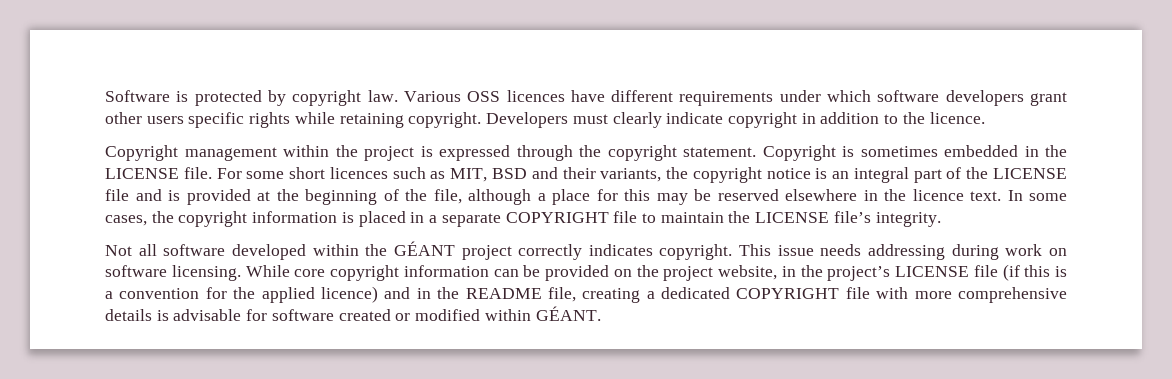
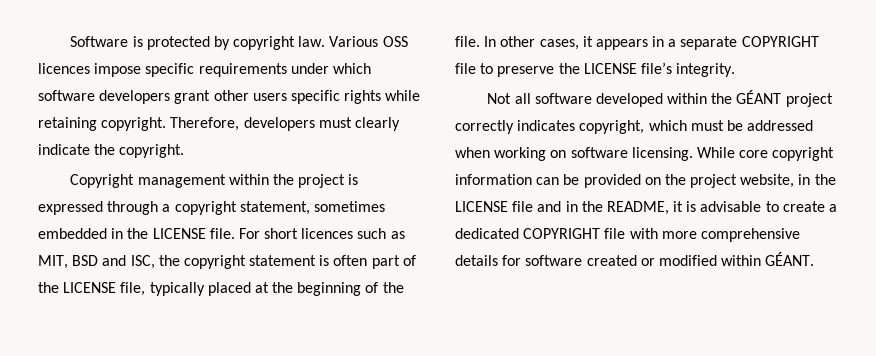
- Various OSS licences have different requirements under which software developers grant other users specific rights while retaining copyright.
+ Various OSS licences impose specific requirements under which software developers grant other users specific rights while retaining copyright.
- Developers must clearly indicate copyright in addition to the licence.
+ Therefore, developers must clearly indicate the copyright.
- Copyright management within the project is expressed through the copyright statement. Copyright is sometimes embedded in the LICENSE file.
+ Copyright management within the project is expressed through a copyright statement, sometimes embedded in the LICENSE file.
- For some short licences such as MIT, BSD and their variants, the copyright notice is an integral part of the LICENSE file and is provided at the beginning of the file, although a place for this may be reserved elsewhere in the licence text. In some cases, the copyright information is placed in a separate COPYRIGHT file to maintain the LICENSE file’s integrity.
+ For short licences such as MIT, BSD and ISC, the copyright statement is often part of the LICENSE file, typically placed at the beginning of the file. In other cases, it appears in a separate COPYRIGHT file to preserve the LICENSE file’s integrity.
- Not all software developed within the GÉANT project correctly indicates copyright. This issue needs addressing during work on software licensing.
+ Not all software developed within the GÉANT project correctly indicates copyright, which must be addressed when working on software licensing.
- While core copyright information can be provided on the project website, in the project’s LICENSE file (if this is a convention for the applied licence) and in the README file, creating a dedicated COPYRIGHT file with more comprehensive details is advisable for software created or modified within GÉANT.
+ While core copyright information can be provided on the project website, in the LICENSE file and in the README, it is advisable to create a dedicated COPYRIGHT file with more comprehensive details for software created or modified within GÉANT.

